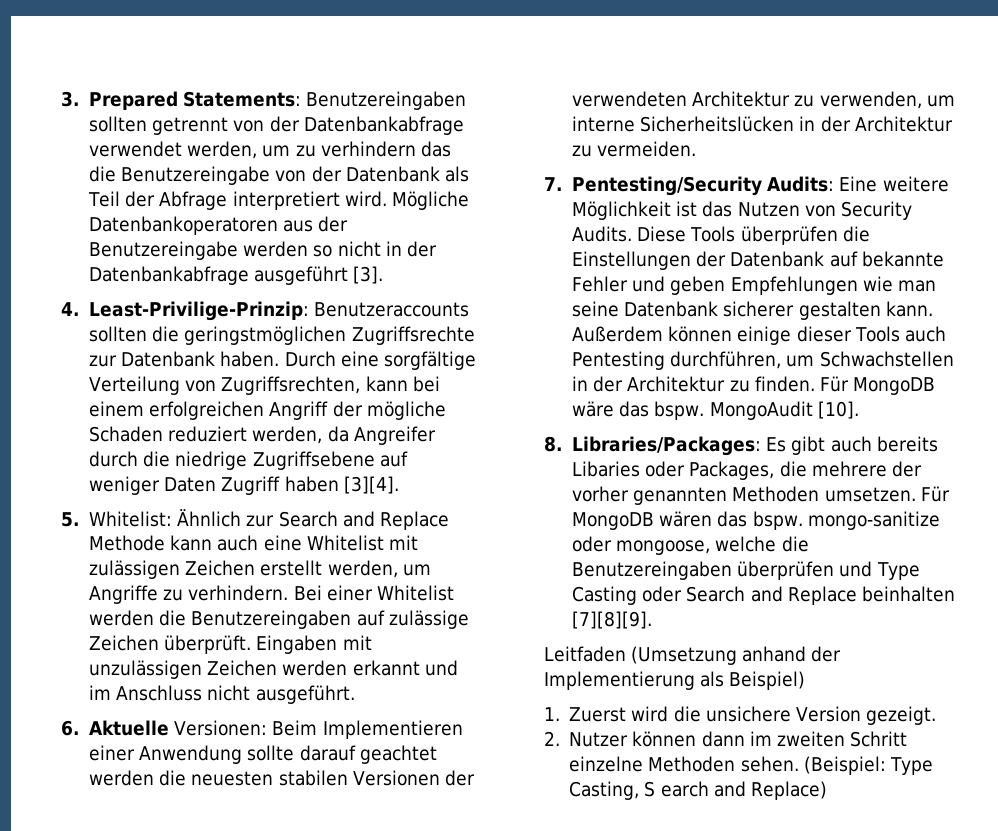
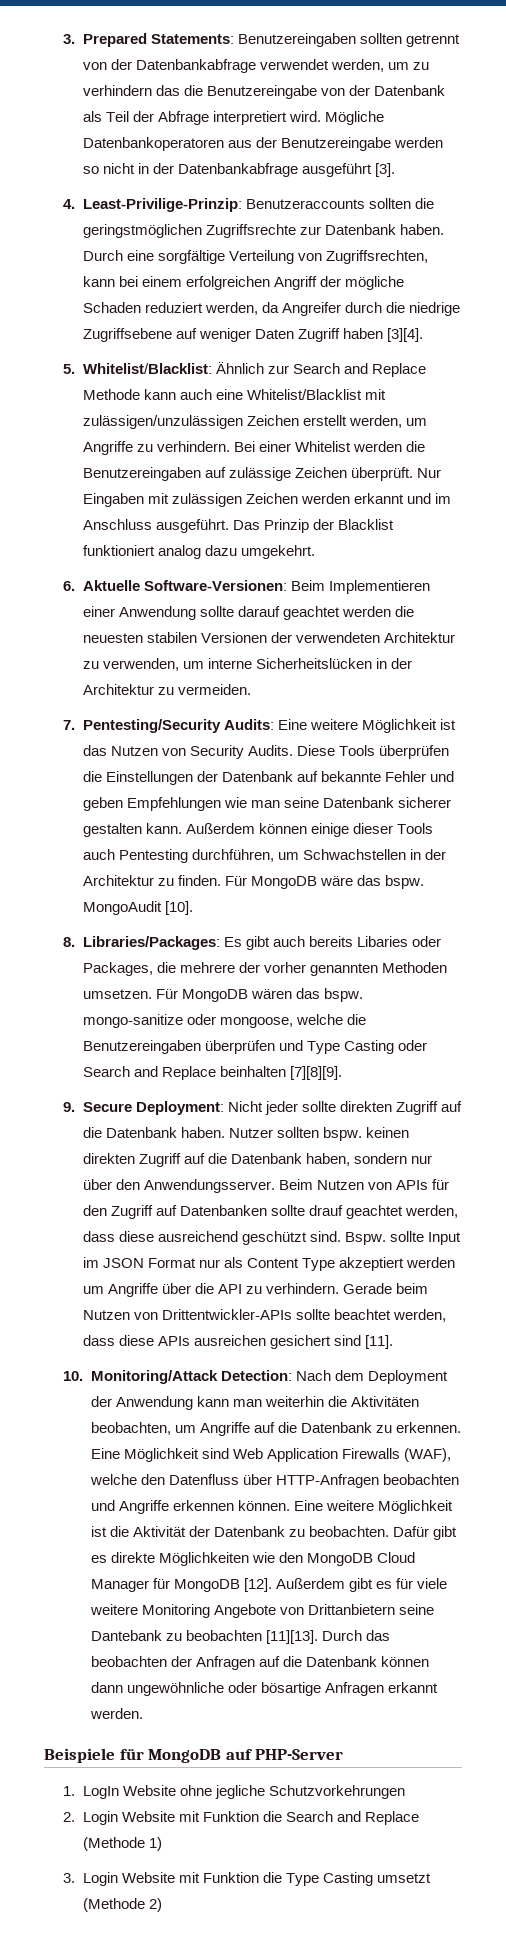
- 5. Whitelist: Ähnlich zur Search and Replace Methode kann auch eine Whitelist mit zulässigen Zeichen erstellt werden, um Angriffe zu verhindern.
+ 5. Whitelist/Blacklist: Ähnlich zur Search and Replace Methode kann auch eine Whitelist/Blacklist mit zulässigen/unzulässigen Zeichen erstellt werden, um Angriffe zu verhindern.
- Eingaben mit unzulässigen Zeichen werden erkannt und im Anschluss nicht ausgeführt.
+ Nur Eingaben mit zulässigen Zeichen werden erkannt und im Anschluss ausgeführt. Das Prinzip der Blacklist funktioniert analog dazu umgekehrt.
- 6. Aktuelle Versionen: Beim Implementieren einer Anwendung sollte darauf geachtet werden die neuesten stabilen Versionen der verwendeten Architektur zu verwenden, um interne Sicherheitslücken in der Architektur zu vermeiden.
+ 6. Aktuelle Software-Versionen: Beim Implementieren einer Anwendung sollte darauf geachtet werden die neuesten stabilen Versionen der verwendeten Architektur zu verwenden, um interne Sicherheitslücken in der Architektur zu vermeiden.
- Leitfaden (Umsetzung anhand der Implementierung als Beispiel)
- 1. Zuerst wird die unsichere Version gezeigt.
- 2. Nutzer können dann im zweiten Schritt einzelne Methoden sehen. (Beispiel: Type Casting, S earch and Replace)
+ 9. Secure Deployment: Nicht jeder sollte direkten Zugriff auf die Datenbank haben. Nutzer sollten bspw. keinen direkten Zugriff auf die Datenbank haben, sondern nur über den Anwendungsserver. Beim Nutzen von APIs für den Zugriff auf Datenbanken sollte drauf geachtet werden, dass diese ausreichend geschützt sind. Bspw. sollte Input im JSON Format nur als Content Type akzeptiert werden um Angriffe über die API zu verhindern. Gerade beim Nutzen von Drittentwickler-APIs sollte beachtet werden, dass diese APIs ausreichen gesichert sind [11].
+ 10. Monitoring/Attack Detection: Nach dem Deployment der Anwendung kann man weiterhin die Aktivitäten beobachten, um Angriffe auf die Datenbank zu erkennen. Eine Möglichkeit sind Web Application Firewalls (WAF), welche den Datenfluss über HTTP-Anfragen beobachten und Angriffe erkennen können. Eine weitere Möglichkeit ist die Aktivität der Datenbank zu beobachten. Dafür gibt es direkte Möglichkeiten wie den MongoDB Cloud Manager für MongoDB [12]. Außerdem gibt es für viele weitere Monitoring Angebote von Drittanbietern seine Dantebank zu beobachten [11][13]. Durch das beobachten der Anfragen auf die Datenbank können dann ungewöhnliche oder bösartige Anfragen erkannt werden.
+ Beispiele für MongoDB auf PHP-Server
+ 1. LogIn Website ohne jegliche Schutzvorkehrungen
+ 2. Login Website mit Funktion die Search and Replace (Methode 1)
+ 3. Login Website mit Funktion die Type Casting umsetzt (Methode 2)

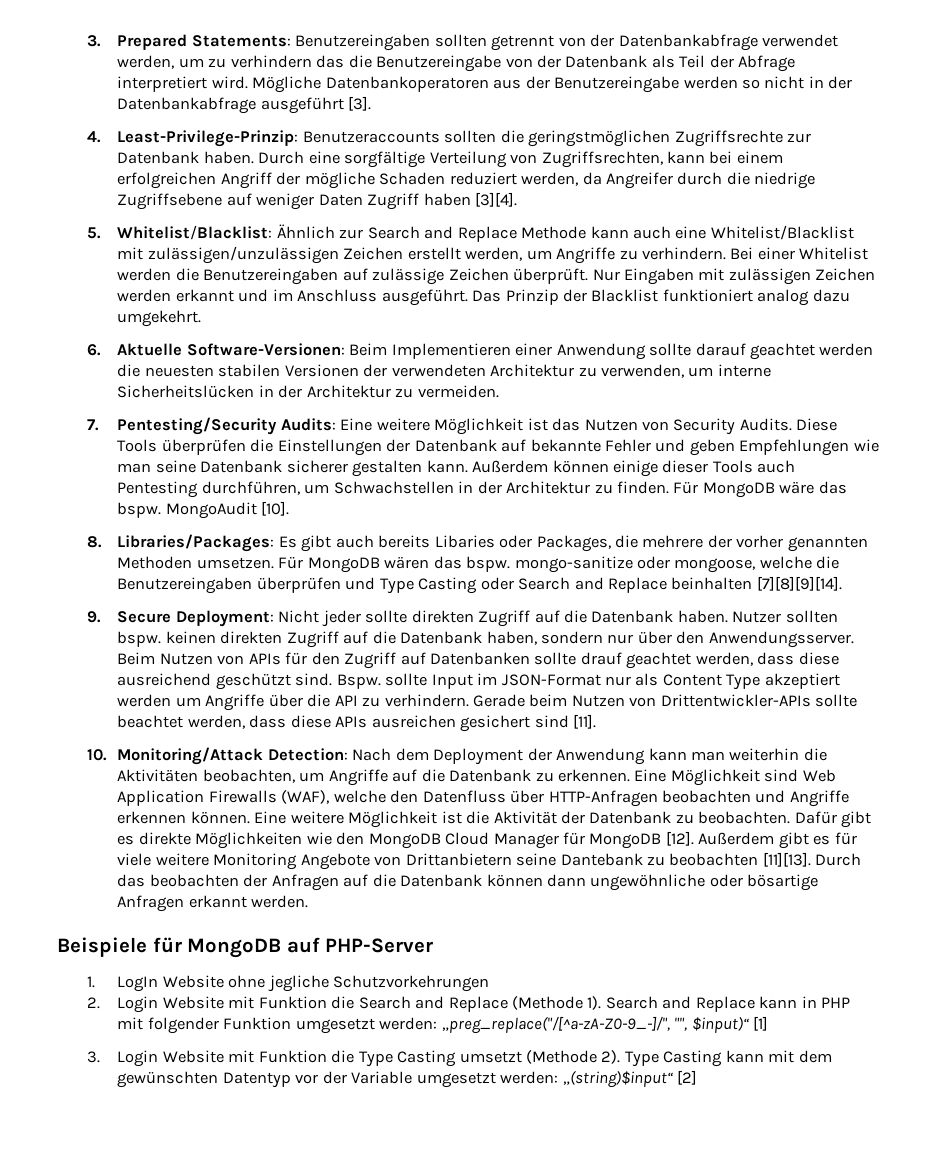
- 4. Least-Privilige-Prinzip: Benutzeraccounts sollten die geringstmöglichen Zugriffsrechte zur Datenbank haben.
+ 4. Least-Privilege-Prinzip: Benutzeraccounts sollten die geringstmöglichen Zugriffsrechte zur Datenbank haben.
- Für MongoDB wären das bspw. mongo-sanitize oder mongoose, welche die Benutzereingaben überprüfen und Type Casting oder Search and Replace beinhalten [7][8][9].
+ Für MongoDB wären das bspw. mongo-sanitize oder mongoose, welche die Benutzereingaben überprüfen und Type Casting oder Search and Replace beinhalten [7][8][9][14].
- Bspw. sollte Input im JSON Format nur als Content Type akzeptiert werden um Angriffe über die API zu verhindern.
+ Bspw. sollte Input im JSON-Format nur als Content Type akzeptiert werden um Angriffe über die API zu verhindern.
- 2. Login Website mit Funktion die Search and Replace (Methode 1)
+ 2. Login Website mit Funktion die Search and Replace (Methode 1). Search and Replace kann in PHP mit folgender Funktion umgesetzt werden: „preg_replace("/[^a-zA-Z0-9_-]/", "", $input)“ [1]
- 3. Login Website mit Funktion die Type Casting umsetzt (Methode 2)
+ 3. Login Website mit Funktion die Type Casting umsetzt (Methode 2). Type Casting kann mit dem gewünschten Datentyp vor der Variable umgesetzt werden: „(string)$input“ [2]

